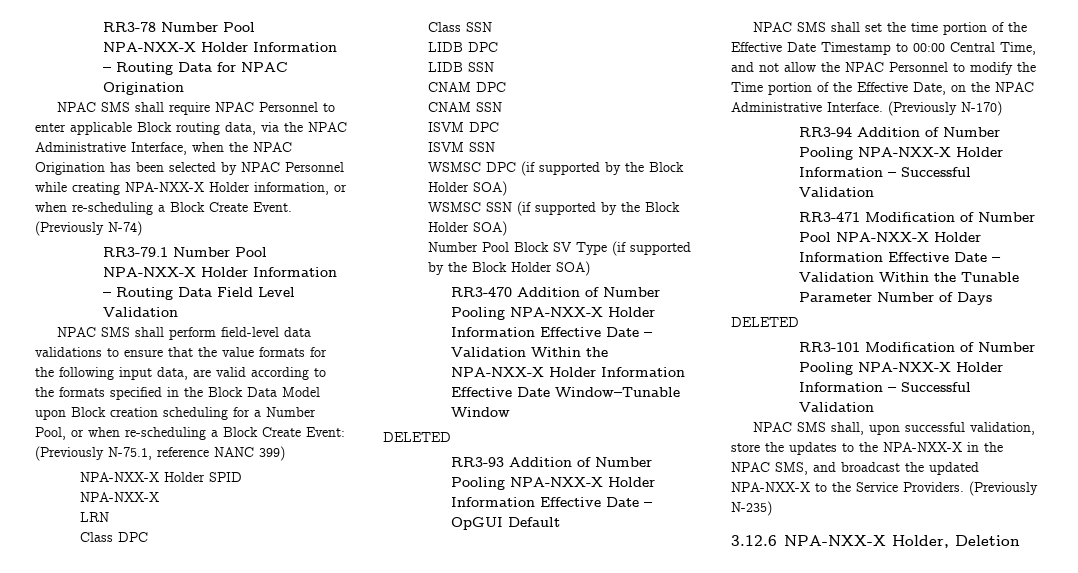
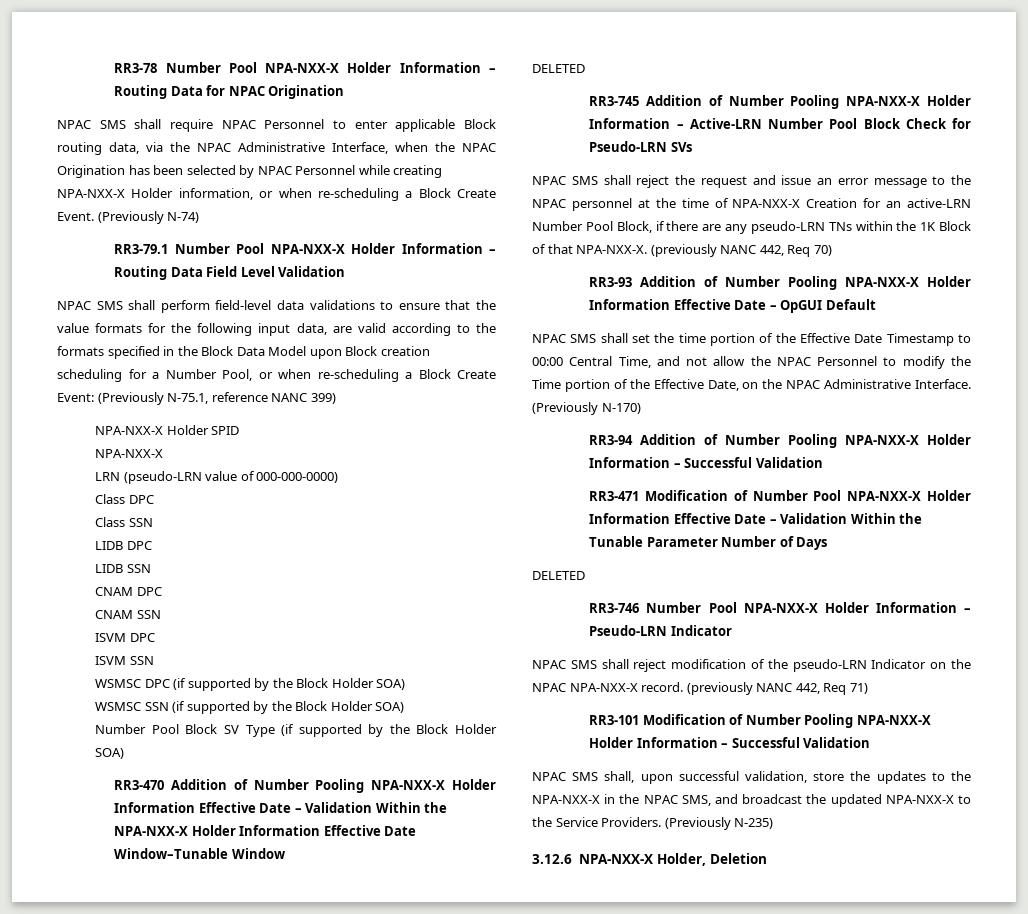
- LRN
+ LRN (pseudo-LRN value of 000-000-0000)
+ RR3-745 Addition of Number Pooling NPA-NXX-X Holder Information – Active-LRN Number Pool Block Check for Pseudo-LRN SVs
+ NPAC SMS shall reject the request and issue an error message to the NPAC personnel at the time of NPA-NXX-X Creation for an active-LRN Number Pool Block, if there are any pseudo-LRN TNs within the 1K Block of that NPA-NXX-X. (previously NANC 442, Req 70)
+ RR3-746 Number Pool NPA-NXX-X Holder Information – Pseudo-LRN Indicator
+ NPAC SMS shall reject modification of the pseudo-LRN Indicator on the NPAC NPA-NXX-X record. (previously NANC 442, Req 71)

